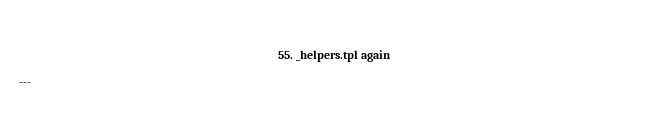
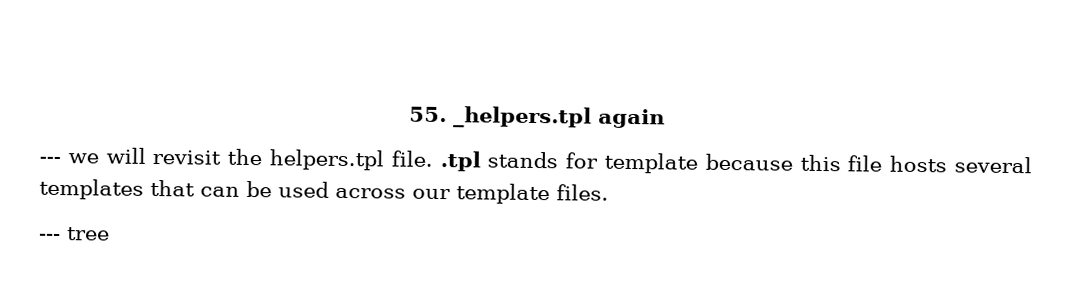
- ---
+ --- we will revisit the helpers.tpl file. .tpl stands for template because this file hosts several templates that can be used across our template files.
+ --- tree

